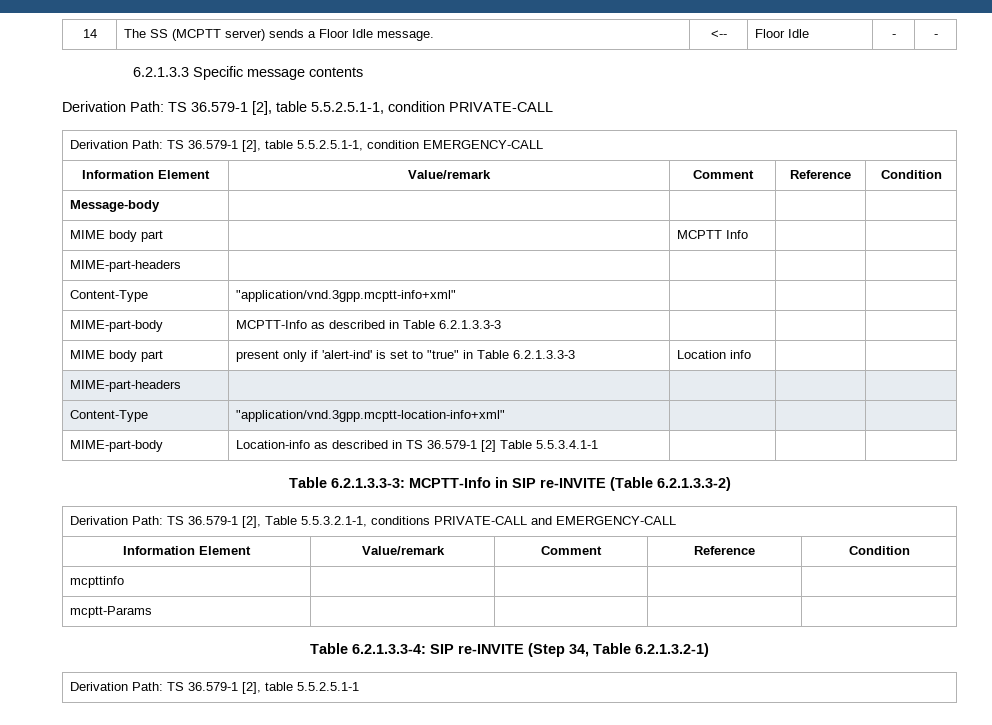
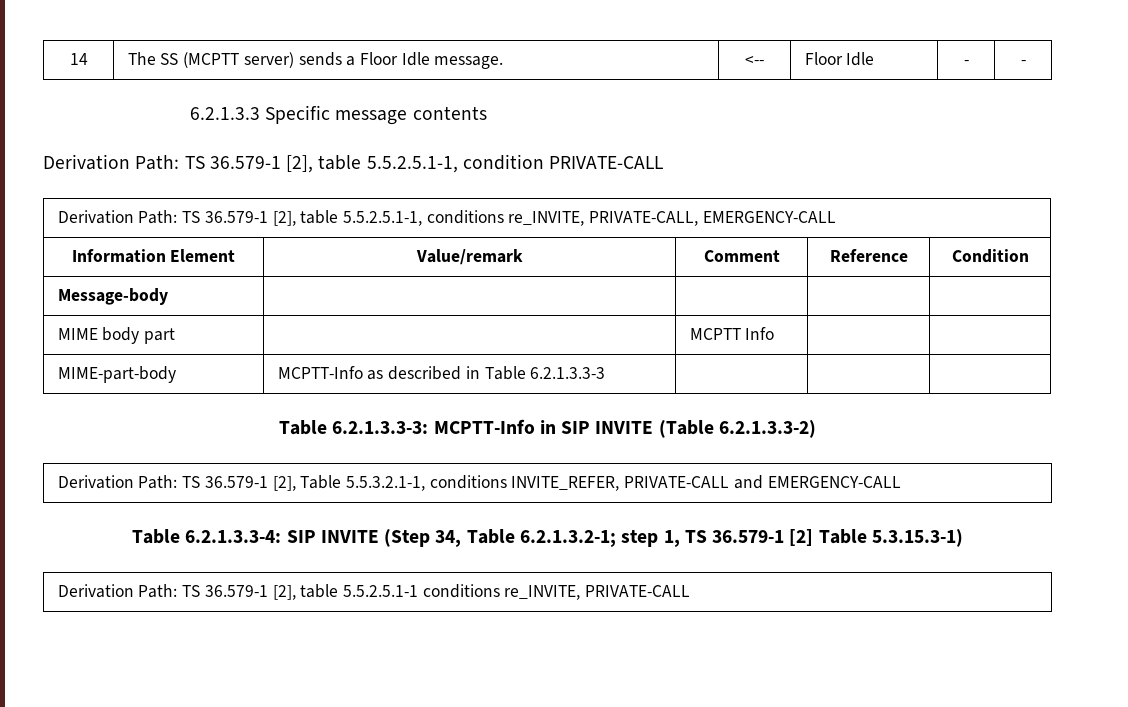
- Derivation Path: TS 36.579-1 [2], table 5.5.2.5.1-1, condition EMERGENCY-CALL
+ Derivation Path: TS 36.579-1 [2], table 5.5.2.5.1-1, conditions re_INVITE, PRIVATE-CALL, EMERGENCY-CALL
  MIME body part | | MCPTT Info | |
- MIME-part-headers | | | |
- Content-Type | "application/vnd.3gpp.mcptt-info+xml" | | |
- MIME body part | present only if 'alert-ind' is set to "true" in Table 6.2.1.3.3-3 | Location info | |
- MIME-part-headers | | | |
- Content-Type | "application/vnd.3gpp.mcptt-location-info+xml" | | |
- MIME-part-body | Location-info as described in TS 36.579-1 [2] Table 5.5.3.4.1-1 | | |
- Table 6.2.1.3.3-3: MCPTT-Info in SIP re-INVITE (Table 6.2.1.3.3-2)
+ Table 6.2.1.3.3-3: MCPTT-Info in SIP INVITE (Table 6.2.1.3.3-2)
- Derivation Path: TS 36.579-1 [2], Table 5.5.3.2.1-1, conditions PRIVATE-CALL and EMERGENCY-CALL
- Information Element | Value/remark | Comment | Reference | Condition
- mcpttinfo | | | |
- mcptt-Params | | | |
+ Derivation Path: TS 36.579-1 [2], Table 5.5.3.2.1-1, conditions INVITE_REFER, PRIVATE-CALL and EMERGENCY-CALL
- Table 6.2.1.3.3-4: SIP re-INVITE (Step 34, Table 6.2.1.3.2-1)
+ Table 6.2.1.3.3-4: SIP INVITE (Step 34, Table 6.2.1.3.2-1; step 1, TS 36.579-1 [2] Table 5.3.15.3-1)
- Derivation Path: TS 36.579-1 [2], table 5.5.2.5.1-1
+ Derivation Path: TS 36.579-1 [2], table 5.5.2.5.1-1 conditions re_INVITE, PRIVATE-CALL

